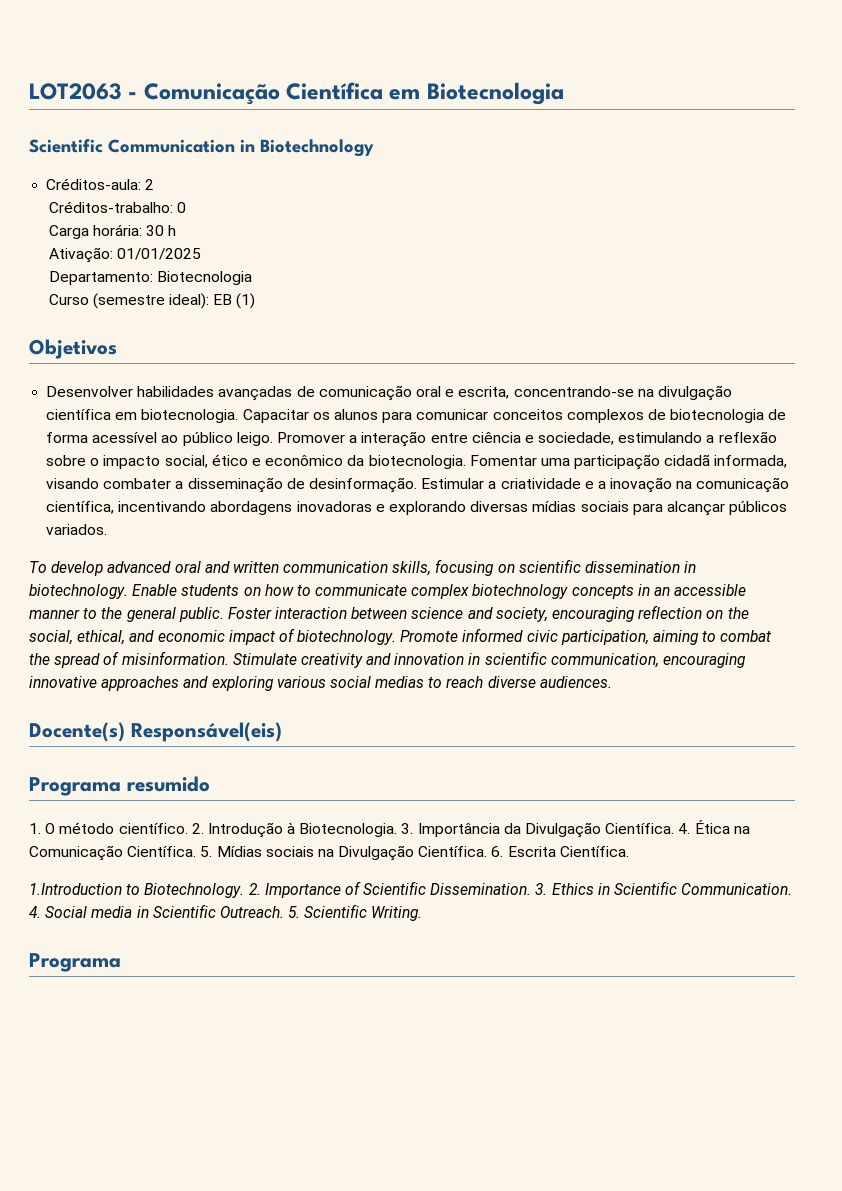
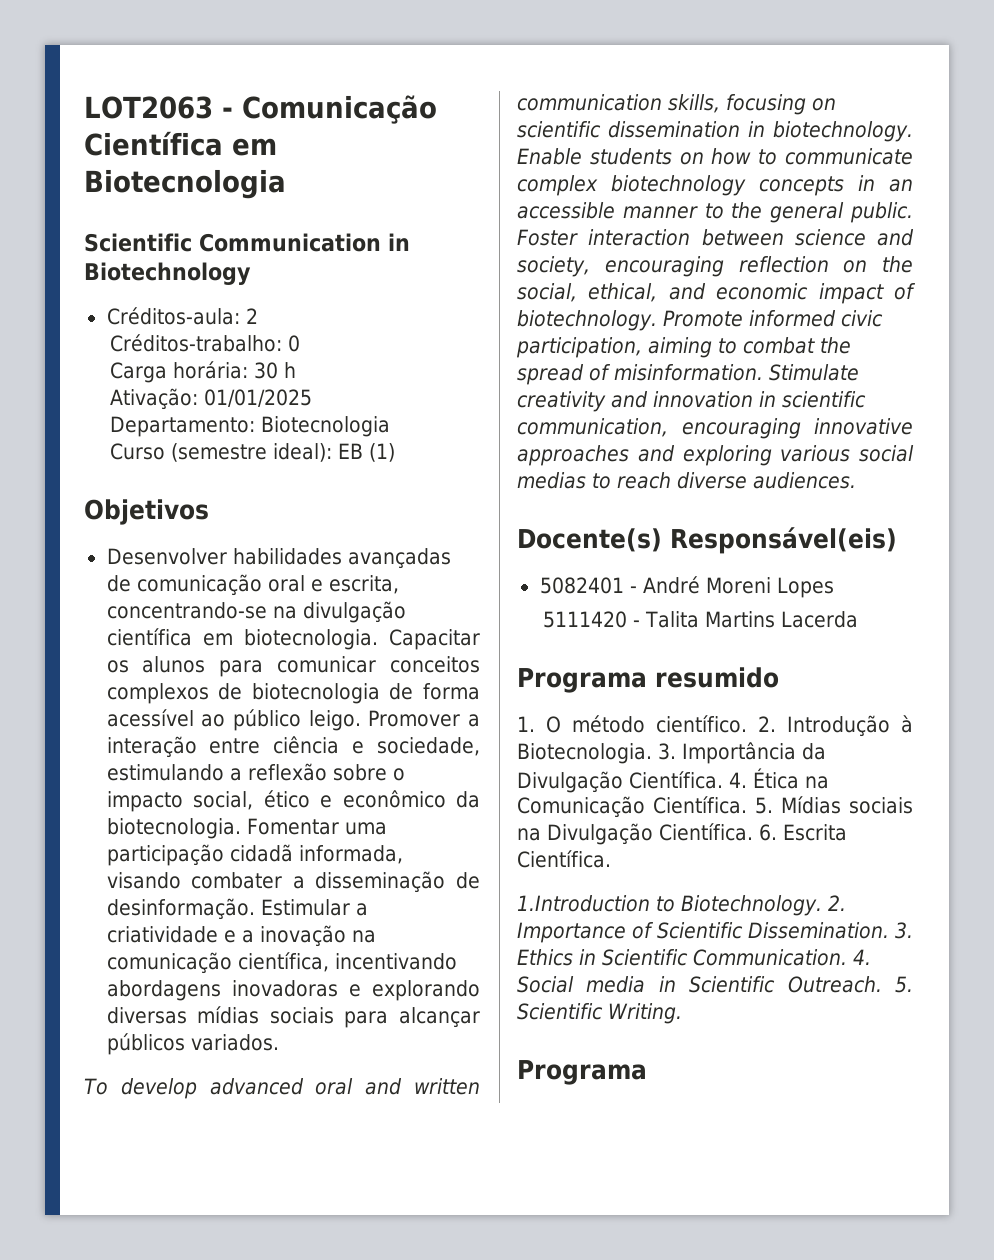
+ 5082401 - André Moreni Lopes
+ 5111420 - Talita Martins Lacerda

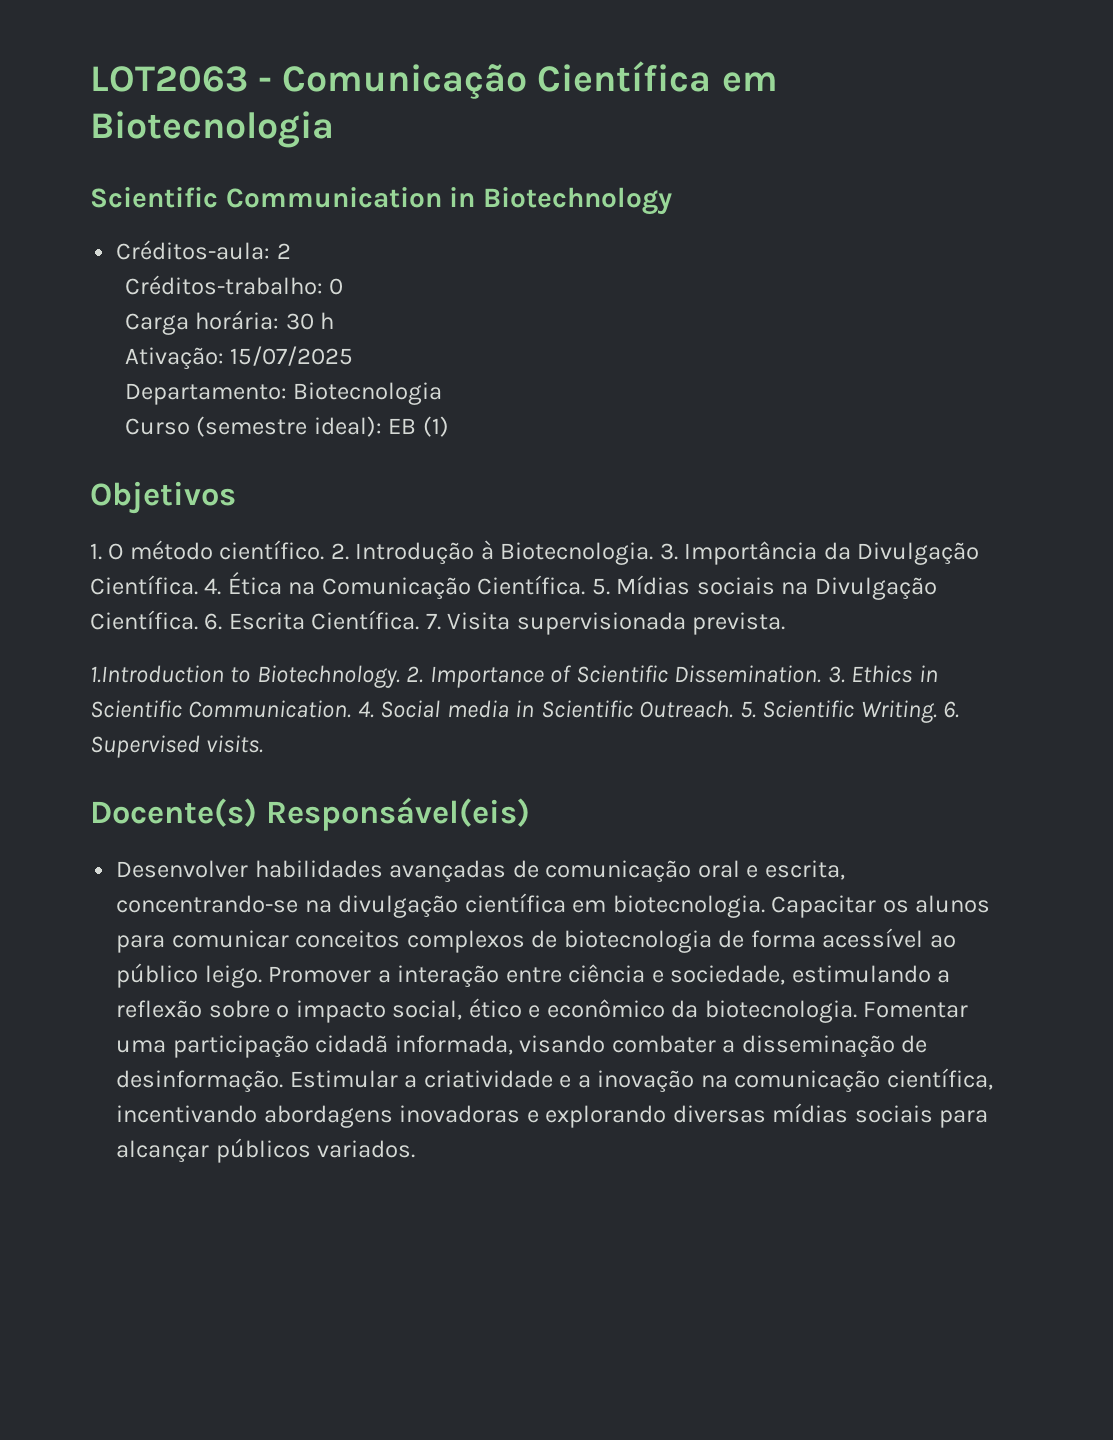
- Ativação: 01/01/2025
+ Ativação: 15/07/2025
+ 1. O método científico. 2. Introdução à Biotecnologia. 3. Importância da Divulgação Científica. 4. Ética na Comunicação Científica. 5. Mídias sociais na Divulgação Científica. 6. Escrita Científica. 7. Visita supervisionada prevista.
+ 1.Introduction to Biotechnology. 2. Importance of Scientific Dissemination. 3. Ethics in Scientific Communication. 4. Social media in Scientific Outreach. 5. Scientific Writing. 6. Supervised visits.
+ Docente(s) Responsável(eis)
- To develop advanced oral and written communication skills, focusing on scientific dissemination in biotechnology. Enable students on how to communicate complex biotechnology concepts in an accessible manner to the general public. Foster interaction between science and society, encouraging reflection on the social, ethical, and economic impact of biotechnology. Promote informed civic participation, aiming to combat the spread of misinformation. Stimulate creativity and innovation in scientific communication, encouraging innovative approaches and exploring various social medias to reach diverse audiences.
- Docente(s) Responsável(eis)
- 5082401 - André Moreni Lopes
- 5111420 - Talita Martins Lacerda
- Programa resumido
- 1. O método científico. 2. Introdução à Biotecnologia. 3. Importância da Divulgação Científica. 4. Ética na Comunicação Científica. 5. Mídias sociais na Divulgação Científica. 6. Escrita Científica.
- 1.Introduction to Biotechnology. 2. Importance of Scientific Dissemination. 3. Ethics in Scientific Communication. 4. Social media in Scientific Outreach. 5. Scientific Writing.
- Programa

